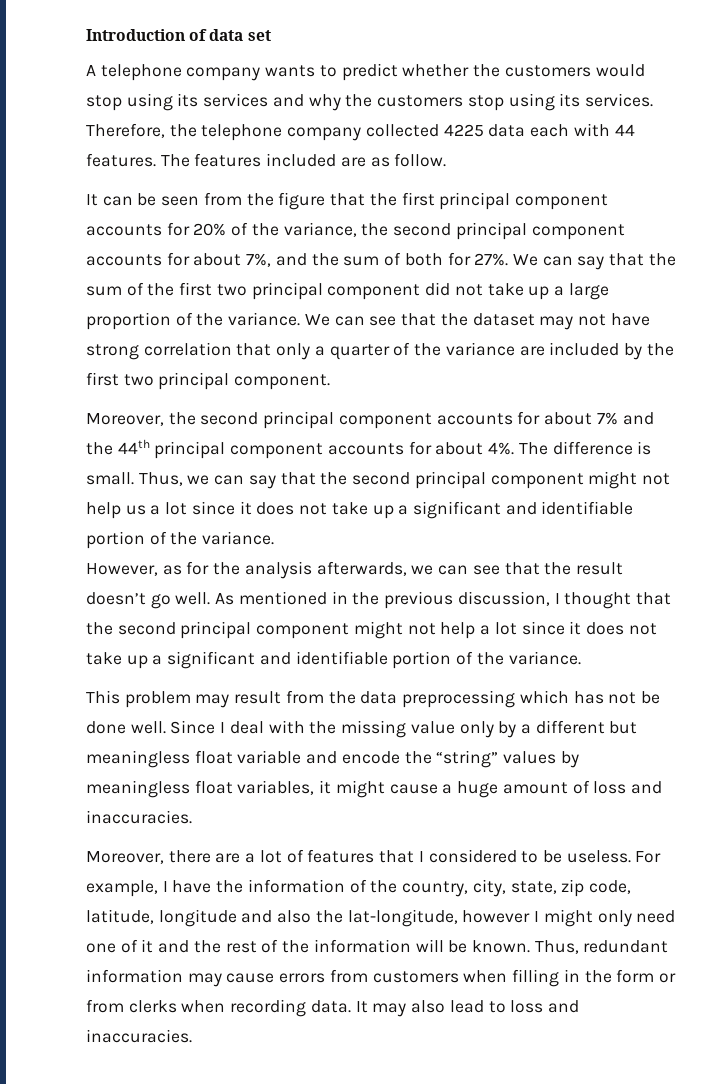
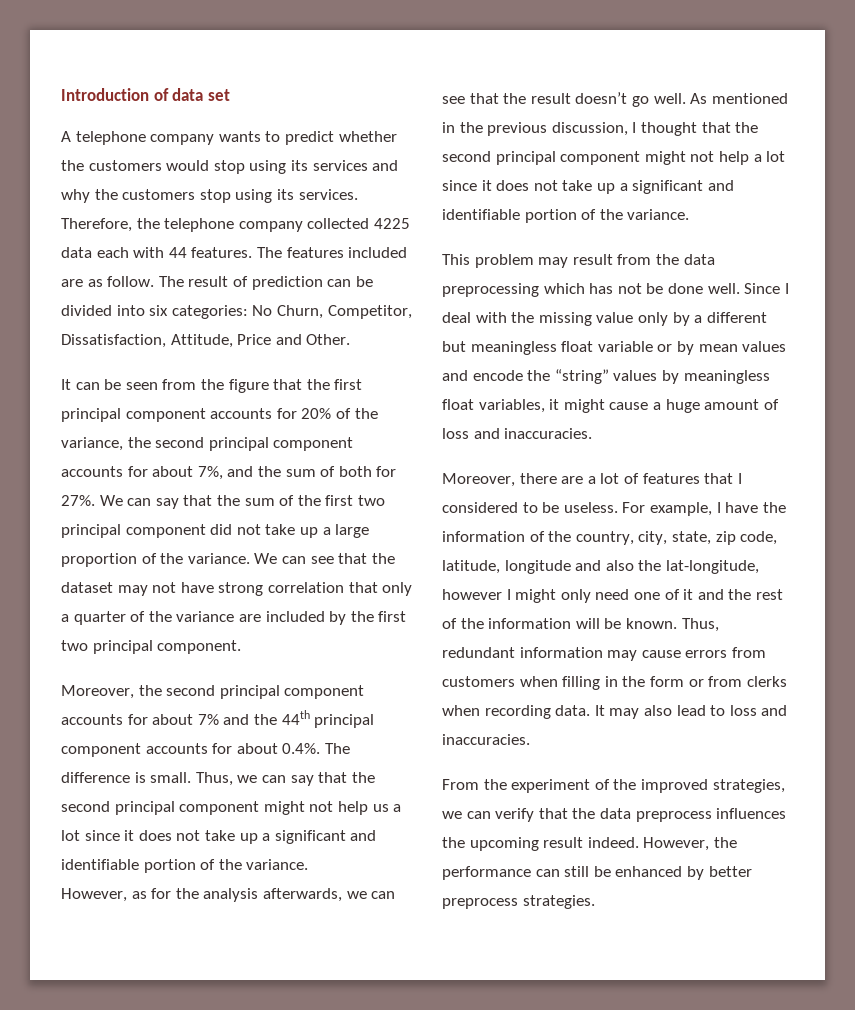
+ The result of prediction can be divided into six categories: No Churn, Competitor, Dissatisfaction, Attitude, Price and Other.
- Moreover, the second principal component accounts for about 7% and the 44th principal component accounts for about 4%. The difference is small.
+ Moreover, the second principal component accounts for about 7% and the 44th principal component accounts for about 0.4%. The difference is small.
- Since I deal with the missing value only by a different but meaningless float variable and encode the “string” values by meaningless float variables, it might cause a huge amount of loss and inaccuracies.
+ Since I deal with the missing value only by a different but meaningless float variable or by mean values and encode the “string” values by meaningless float variables, it might cause a huge amount of loss and inaccuracies.
+ From the experiment of the improved strategies, we can verify that the data preprocess influences the upcoming result indeed. However, the performance can still be enhanced by better preprocess strategies.

